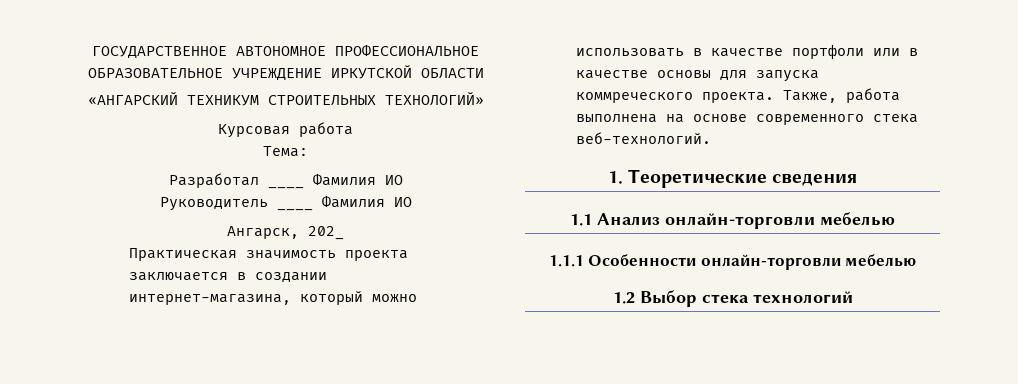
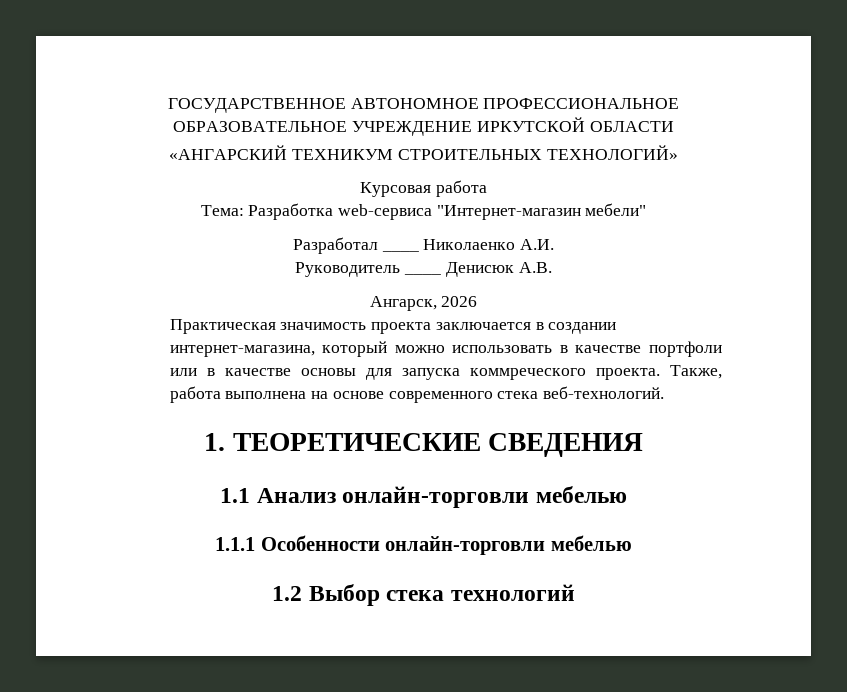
- Тема:
+ Тема: Разработка web-сервиса "Интернет-магазин мебели"
- Разработал ____ Фамилия ИО
+ Разработал ____ Николаенко А.И.
- Руководитель ____ Фамилия ИО
+ Руководитель ____ Денисюк А.В.
- Ангарск, 202_
+ Ангарск, 2026
- 1. Теоретические сведения
+ 1. ТЕОРЕТИЧЕСКИЕ СВЕДЕНИЯ

